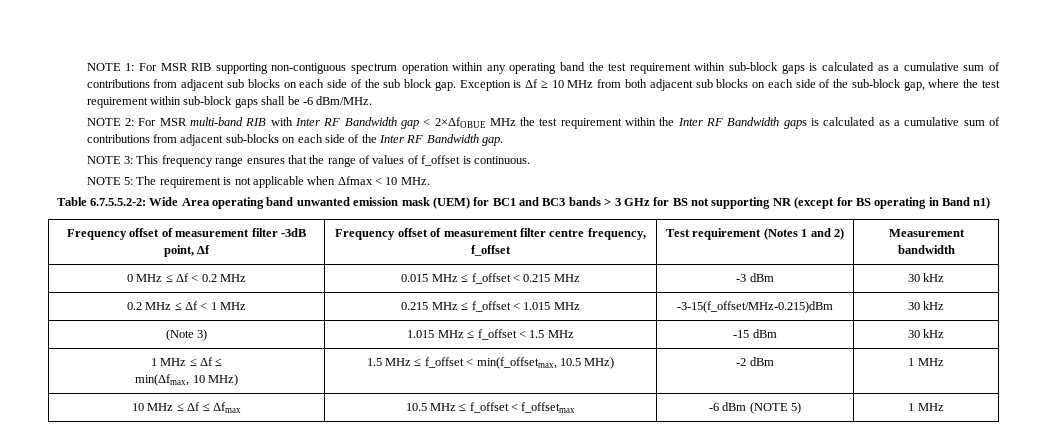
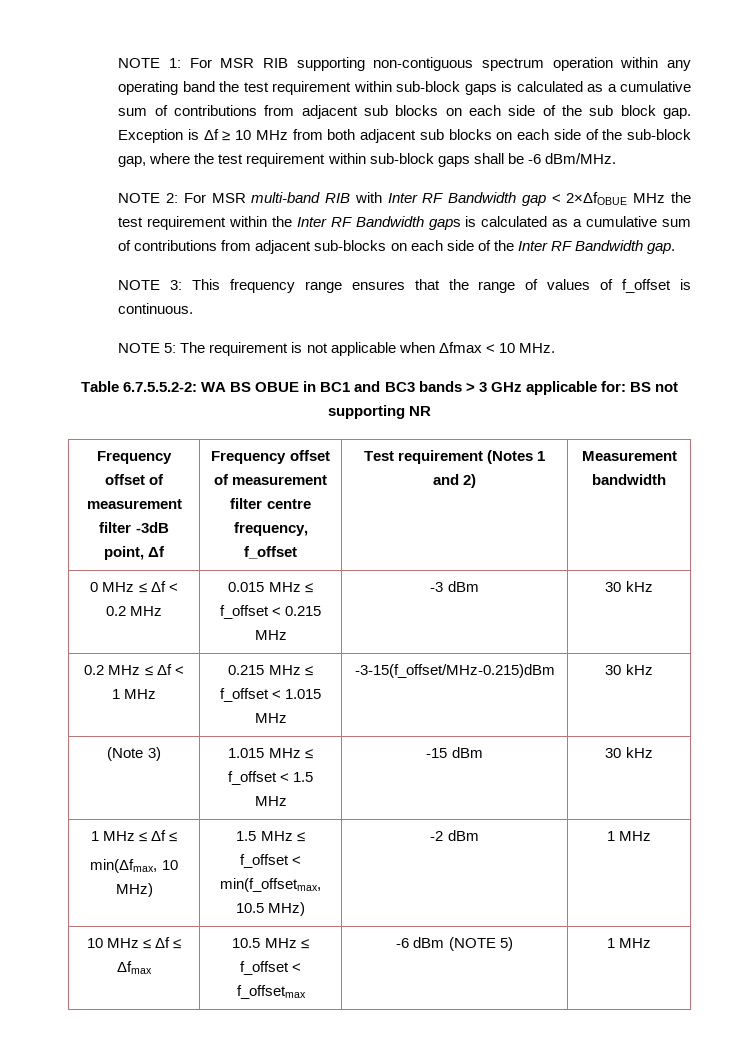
- Table 6.7.5.5.2-2: Wide Area operating band unwanted emission mask (UEM) for BC1 and BC3 bands > 3 GHz for BS not supporting NR (except for BS operating in Band n1)
+ Table 6.7.5.5.2-2: WA BS OBUE in BC1 and BC3 bands > 3 GHz applicable for: BS not supporting NR

